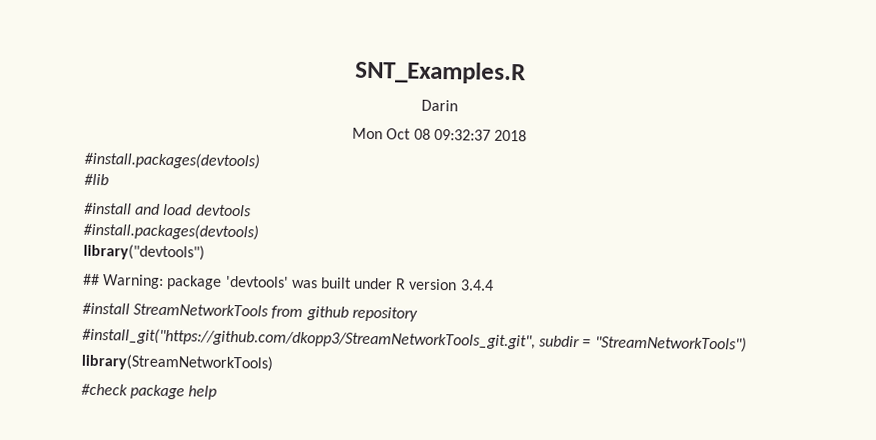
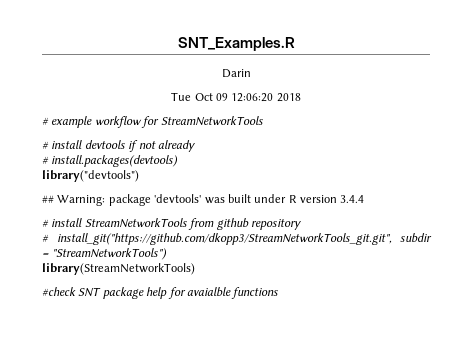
- Mon Oct 08 09:32:37 2018
- #install.packages(devtools)
- #lib
- #install and load devtools
- #install.packages(devtools)
+ Tue Oct 09 12:06:20 2018
+ # example workflow for StreamNetworkTools
+ # install devtools if not already
+ # install.packages(devtools)
- #install StreamNetworkTools from github repository
+ # install StreamNetworkTools from github repository
- #install_git("https://github.com/dkopp3/StreamNetworkTools_git.git", subdir = "StreamNetworkTools")
+ # install_git("https://github.com/dkopp3/StreamNetworkTools_git.git", subdir = "StreamNetworkTools")
- #check package help
+ #check SNT package help for avaialble functions

